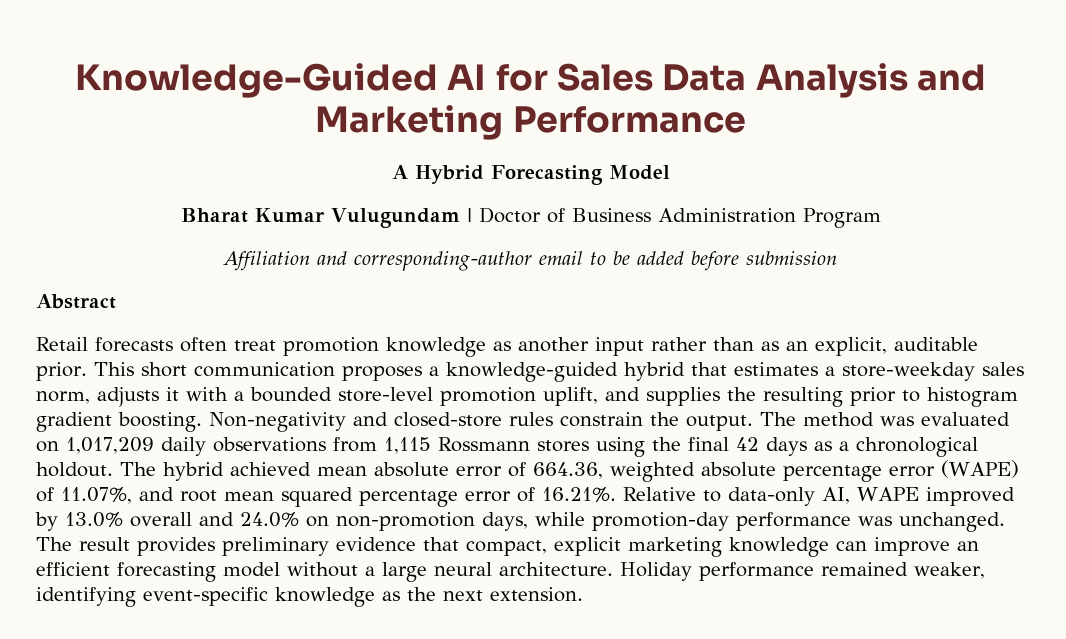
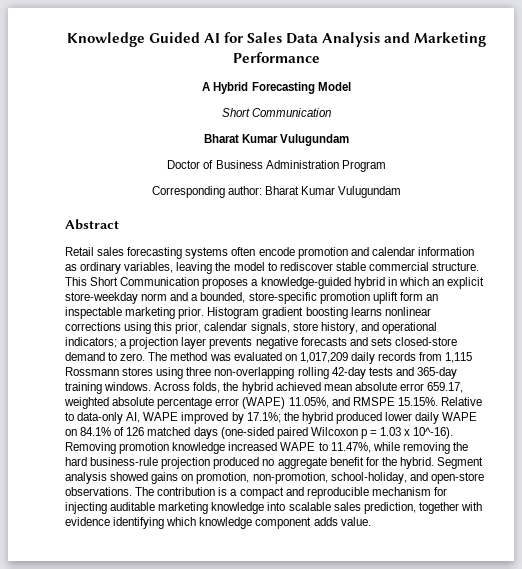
- Knowledge-Guided AI for Sales Data Analysis and Marketing Performance
+ Knowledge Guided AI for Sales Data Analysis and Marketing Performance
  A Hybrid Forecasting Model
- Bharat Kumar Vulugundam | Doctor of Business Administration Program
+ Short Communication
+ Bharat Kumar Vulugundam
+ Doctor of Business Administration Program
- Affiliation and corresponding-author email to be added before submission
+ Corresponding author: Bharat Kumar Vulugundam
  Abstract
- Retail forecasts often treat promotion knowledge as another input rather than as an explicit, auditable prior. This short communication proposes a knowledge-guided hybrid that estimates a store-weekday sales norm, adjusts it with a bounded store-level promotion uplift, and supplies the resulting prior to histogram gradient boosting. Non-negativity and closed-store rules constrain the output.
+ Retail sales forecasting systems often encode promotion and calendar information as ordinary variables, leaving the model to rediscover stable commercial structure. This Short Communication proposes a knowledge-guided hybrid in which an explicit store-weekday norm and a bounded, store-specific promotion uplift form an inspectable marketing prior. Histogram gradient boosting learns nonlinear corrections using this prior, calendar signals, store history, and operational indicators; a projection layer prevents negative forecasts and sets closed-store demand to zero.
- The method was evaluated on 1,017,209 daily observations from 1,115 Rossmann stores using the final 42 days as a chronological holdout. The hybrid achieved mean absolute error of 664.36, weighted absolute percentage error (WAPE) of 11.07%, and root mean squared percentage error of 16.21%. Relative to data-only AI, WAPE improved by 13.0% overall and 24.0% on non-promotion days, while promotion-day performance was unchanged. The result provides preliminary evidence that compact, explicit marketing knowledge can improve an efficient forecasting model without a large neural architecture. Holiday performance remained weaker, identifying event-specific knowledge as the next extension.
+ The method was evaluated on 1,017,209 daily records from 1,115 Rossmann stores using three non-overlapping rolling 42-day tests and 365-day training windows. Across folds, the hybrid achieved mean absolute error 659.17, weighted absolute percentage error (WAPE) 11.05%, and RMSPE 15.15%. Relative to data-only AI, WAPE improved by 17.1%; the hybrid produced lower daily WAPE on 84.1% of 126 matched days (one-sided paired Wilcoxon p = 1.03 x 10^-16). Removing promotion knowledge increased WAPE to 11.47%, while removing the hard business-rule projection produced no aggregate benefit for the hybrid. Segment analysis showed gains on promotion, non-promotion, school-holiday, and open-store observations. The contribution is a compact and reproducible mechanism for injecting auditable marketing knowledge into scalable sales prediction, together with evidence identifying which knowledge component adds value.

